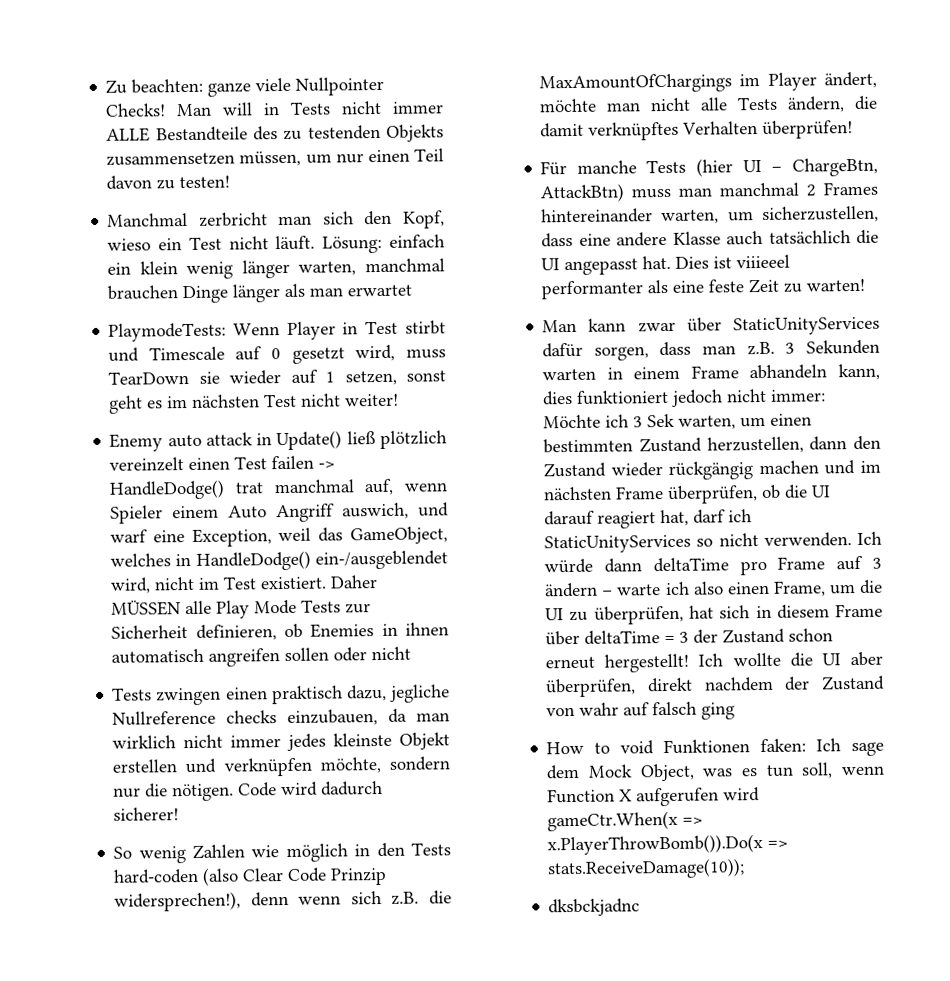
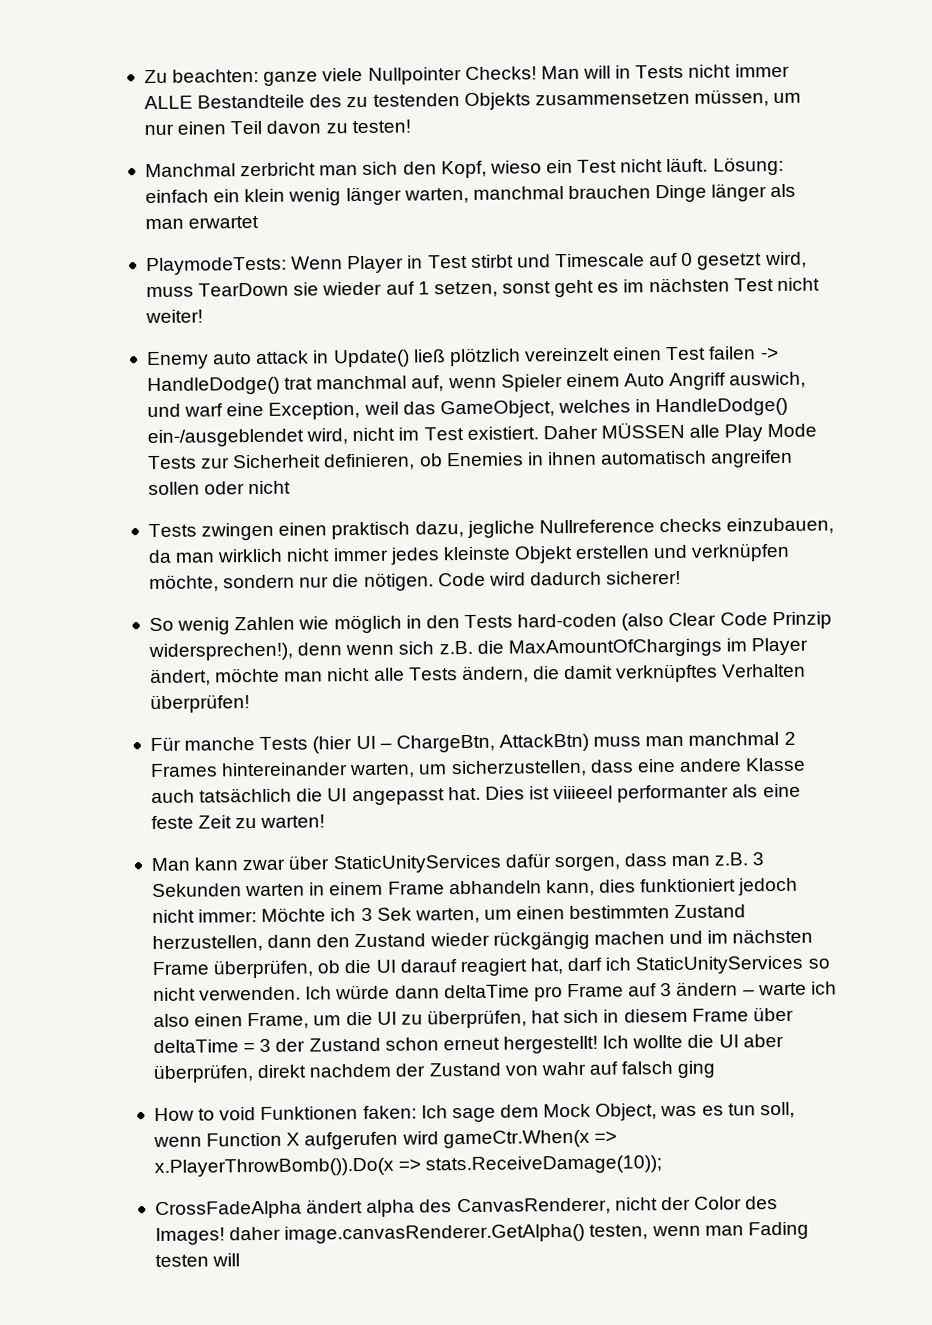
- dksbckjadnc
+ CrossFadeAlpha ändert alpha des CanvasRenderer, nicht der Color des Images! daher image.canvasRenderer.GetAlpha() testen, wenn man Fading testen will

